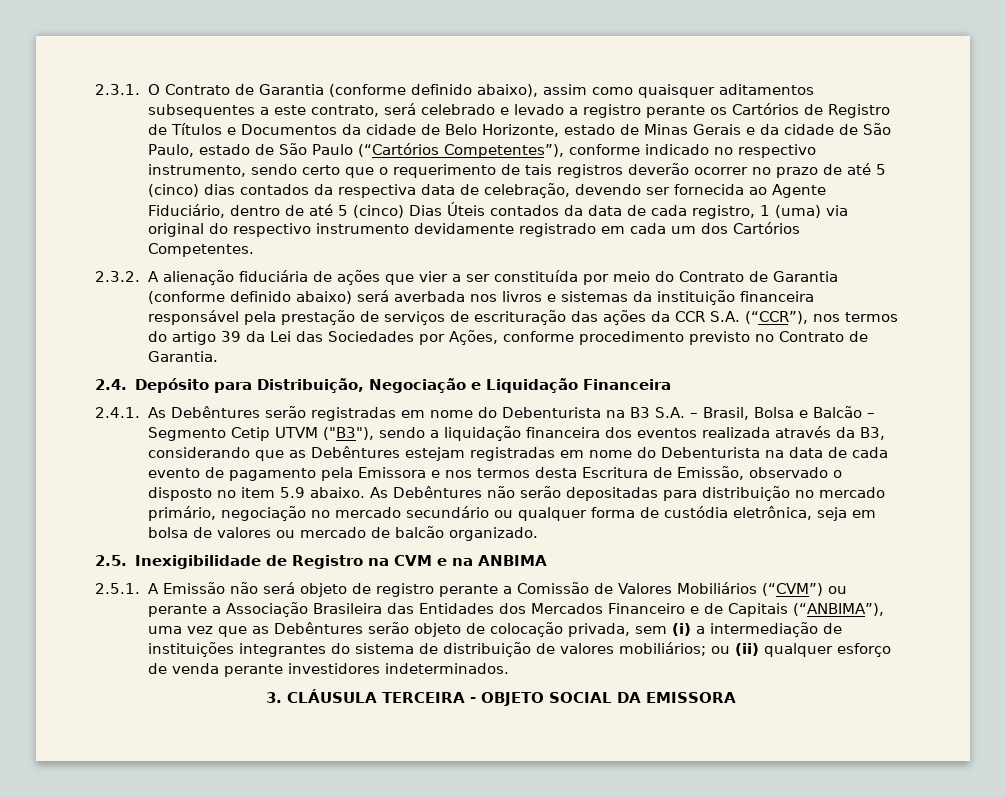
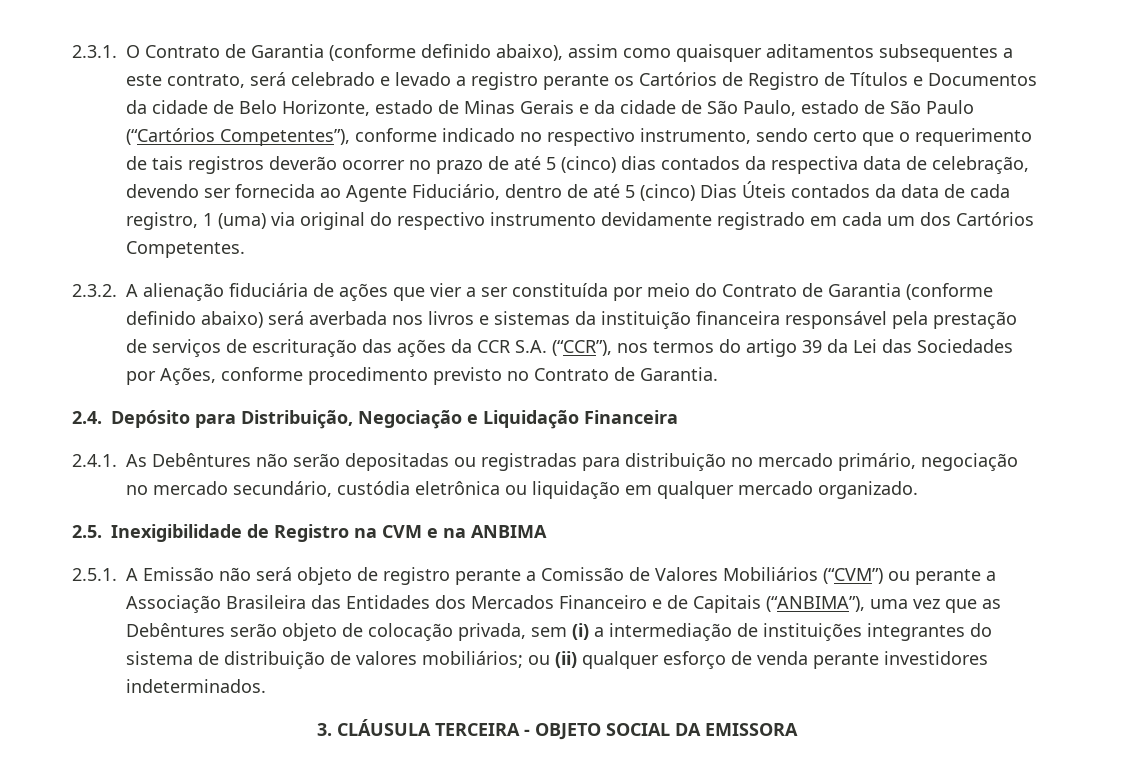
- 2.4.1. As Debêntures serão registradas em nome do Debenturista na B3 S.A. – Brasil, Bolsa e Balcão – Segmento Cetip UTVM ("B3"), sendo a liquidação financeira dos eventos realizada através da B3, considerando que as Debêntures estejam registradas em nome do Debenturista na data de cada evento de pagamento pela Emissora e nos termos desta Escritura de Emissão, observado o disposto no item 5.9 abaixo. As Debêntures não serão depositadas para distribuição no mercado primário, negociação no mercado secundário ou qualquer forma de custódia eletrônica, seja em bolsa de valores ou mercado de balcão organizado.
+ 2.4.1. As Debêntures não serão depositadas ou registradas para distribuição no mercado primário, negociação no mercado secundário, custódia eletrônica ou liquidação em qualquer mercado organizado.

